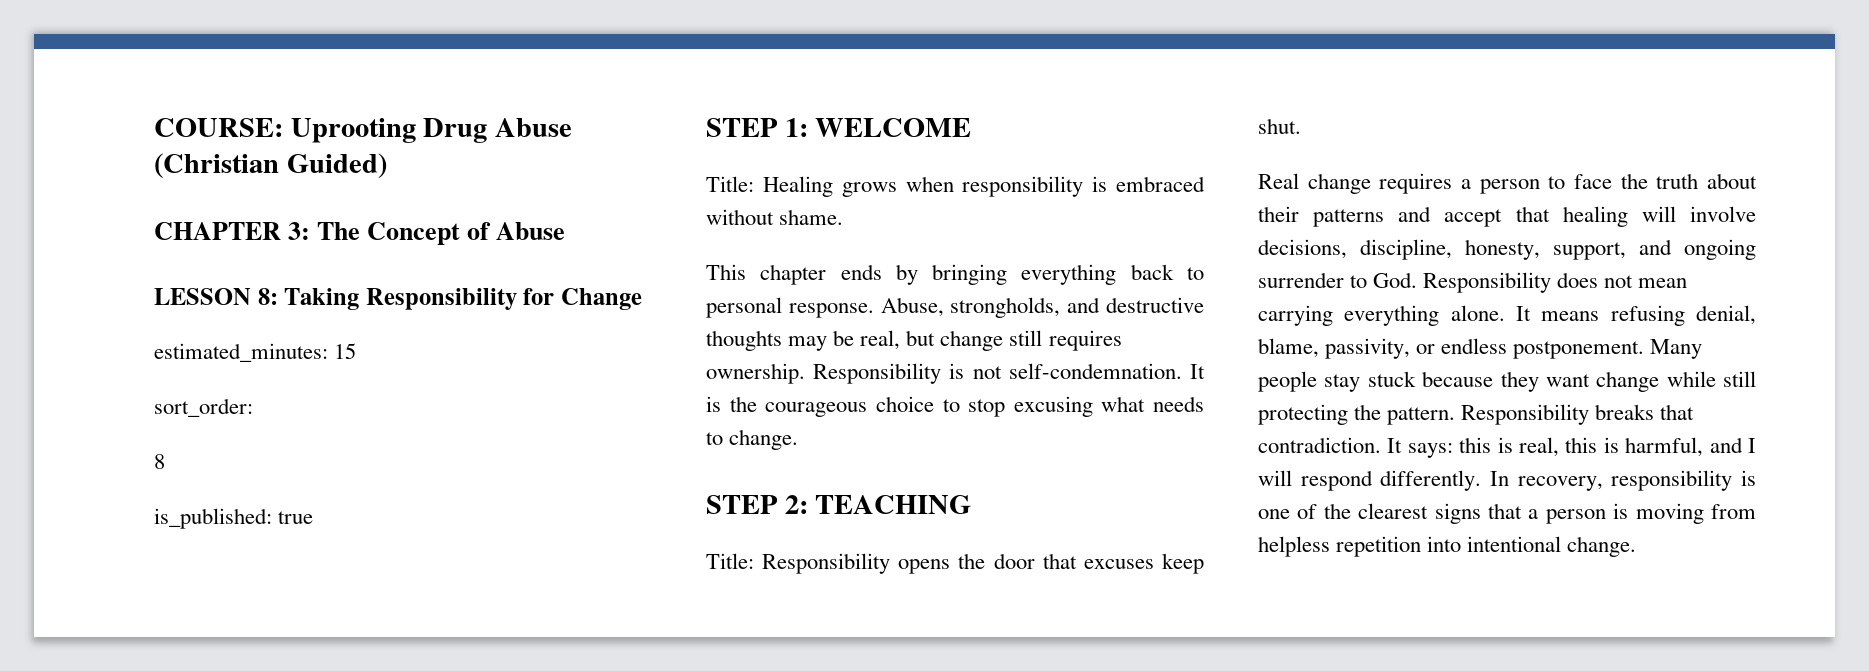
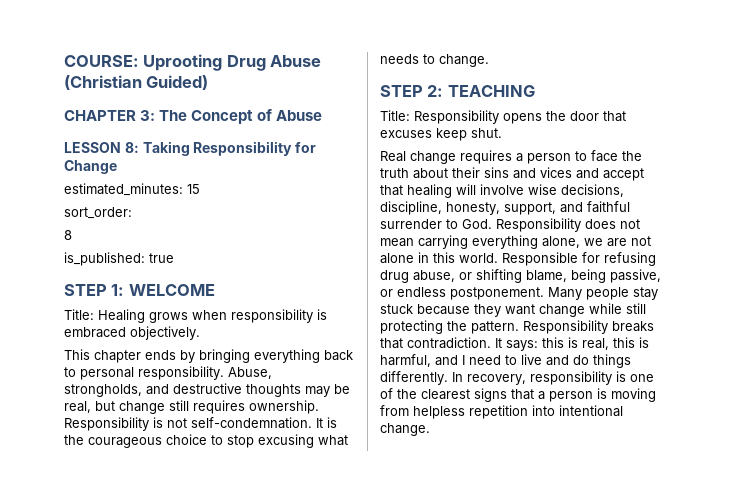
- Title: Healing grows when responsibility is embraced without shame.
+ Title: Healing grows when responsibility is embraced objectively.
- This chapter ends by bringing everything back to personal response.
+ This chapter ends by bringing everything back to personal responsibility.
- Real change requires a person to face the truth about their patterns and accept that healing will involve decisions, discipline, honesty, support, and ongoing surrender to God. Responsibility does not mean carrying everything alone. It means refusing denial, blame, passivity, or endless postponement.
+ Real change requires a person to face the truth about their sins and vices and accept that healing will involve wise decisions, discipline, honesty, support, and faithful surrender to God. Responsibility does not mean carrying everything alone, we are not alone in this world. Responsible for refusing drug abuse, or shifting blame, being passive, or endless postponement.
- It says: this is real, this is harmful, and I will respond differently.
+ It says: this is real, this is harmful, and I need to live and do things differently.

